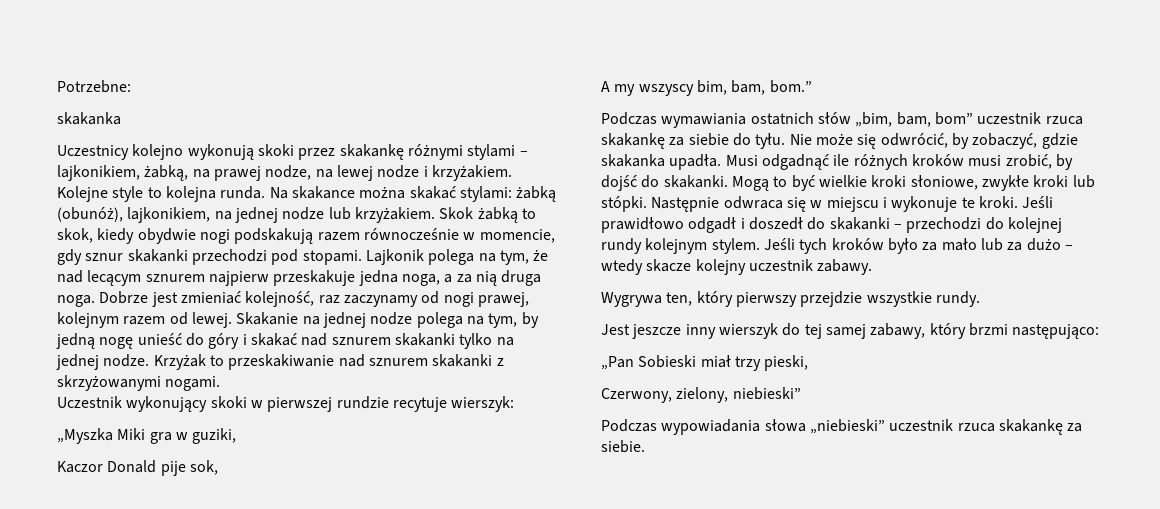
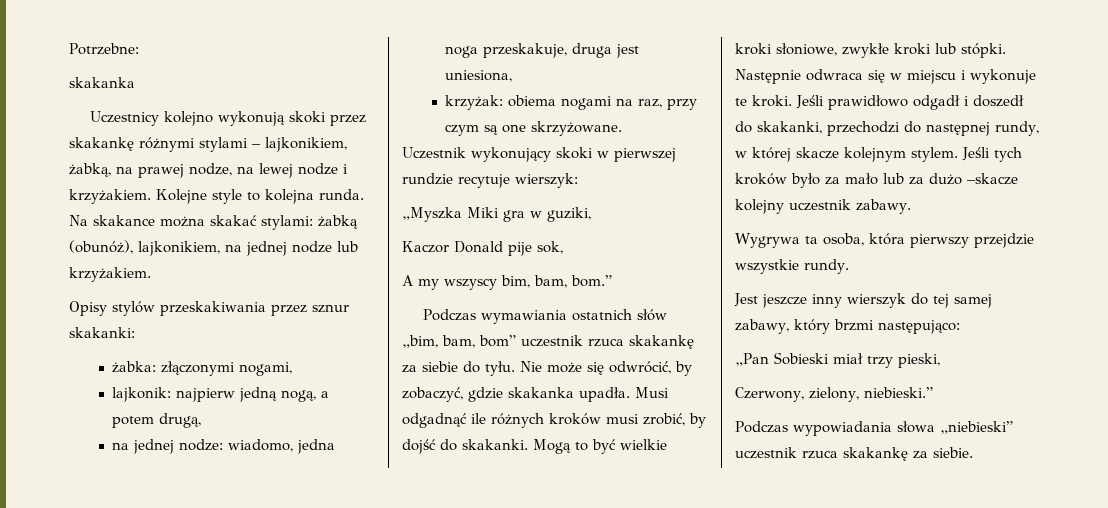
- Na skakance można skakać stylami: żabką (obunóż), lajkonikiem, na jednej nodze lub krzyżakiem. Skok żabką to skok, kiedy obydwie nogi podskakują razem równocześnie w momencie, gdy sznur skakanki przechodzi pod stopami. Lajkonik polega na tym, że nad lecącym sznurem najpierw przeskakuje jedna noga, a za nią druga noga. Dobrze jest zmieniać kolejność, raz zaczynamy od nogi prawej, kolejnym razem od lewej. Skakanie na jednej nodze polega na tym, by jedną nogę unieść do góry i skakać nad sznurem skakanki tylko na jednej nodze. Krzyżak to przeskakiwanie nad sznurem skakanki z skrzyżowanymi nogami.
+ Na skakance można skakać stylami: żabką (obunóż), lajkonikiem, na jednej nodze lub krzyżakiem.
+ Opisy stylów przeskakiwania przez sznur skakanki:
+ żabka: złączonymi nogami,
+ lajkonik: najpierw jedną nogą, a potem drugą,
+ na jednej nodze: wiadomo, jedna noga przeskakuje, druga jest uniesiona,
+ krzyżak: obiema nogami na raz, przy czym są one skrzyżowane.
- Jeśli prawidłowo odgadł i doszedł do skakanki – przechodzi do kolejnej rundy kolejnym stylem.
+ Jeśli prawidłowo odgadł i doszedł do skakanki, przechodzi do następnej rundy, w której skacze kolejnym stylem.
- Jeśli tych kroków było za mało lub za dużo – wtedy skacze kolejny uczestnik zabawy.
+ Jeśli tych kroków było za mało lub za dużo –skacze kolejny uczestnik zabawy.
- Wygrywa ten, który pierwszy przejdzie wszystkie rundy.
+ Wygrywa ta osoba, która pierwszy przejdzie wszystkie rundy.
- Czerwony, zielony, niebieski”
+ Czerwony, zielony, niebieski.”

